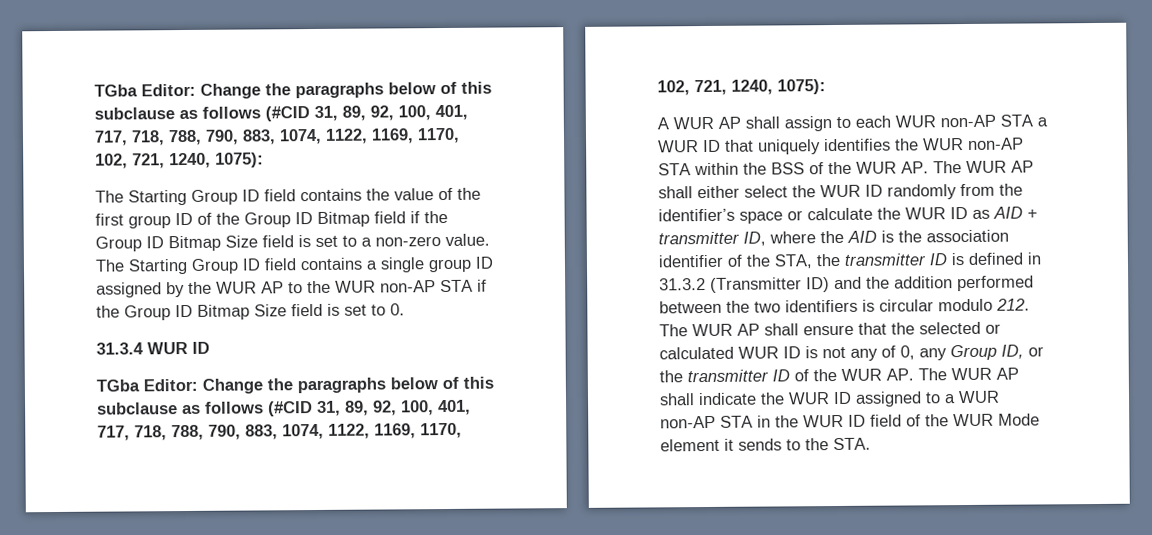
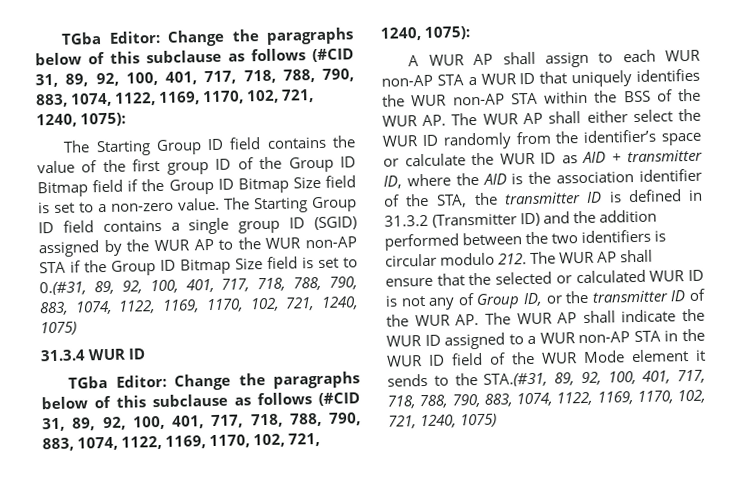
- The Starting Group ID field contains a single group ID assigned by the WUR AP to the WUR non-AP STA if the Group ID Bitmap Size field is set to 0.
+ The Starting Group ID field contains a single group ID (SGID) assigned by the WUR AP to the WUR non-AP STA if the Group ID Bitmap Size field is set to 0.(#31, 89, 92, 100, 401, 717, 718, 788, 790, 883, 1074, 1122, 1169, 1170, 102, 721, 1240, 1075)
- A WUR AP shall assign to each WUR non-AP STA a WUR ID that uniquely identifies the WUR non-AP STA within the BSS of the WUR AP. The WUR AP shall either select the WUR ID randomly from the identifier’s space or calculate the WUR ID as AID + transmitter ID, where the AID is the association identifier of the STA, the transmitter ID is defined in 31.3.2 (Transmitter ID) and the addition performed between the two identifiers is circular modulo 212. The WUR AP shall ensure that the selected or calculated WUR ID is not any of 0, any Group ID, or the transmitter ID of the WUR AP. The WUR AP shall indicate the WUR ID assigned to a WUR non-AP STA in the WUR ID field of the WUR Mode element it sends to the STA.
+ A WUR AP shall assign to each WUR non-AP STA a WUR ID that uniquely identifies the WUR non-AP STA within the BSS of the WUR AP. The WUR AP shall either select the WUR ID randomly from the identifier’s space or calculate the WUR ID as AID + transmitter ID, where the AID is the association identifier of the STA, the transmitter ID is defined in 31.3.2 (Transmitter ID) and the addition performed between the two identifiers is circular modulo 212. The WUR AP shall ensure that the selected or calculated WUR ID is not any of Group ID, or the transmitter ID of the WUR AP. The WUR AP shall indicate the WUR ID assigned to a WUR non-AP STA in the WUR ID field of the WUR Mode element it sends to the STA.(#31, 89, 92, 100, 401, 717, 718, 788, 790, 883, 1074, 1122, 1169, 1170, 102, 721, 1240, 1075)

